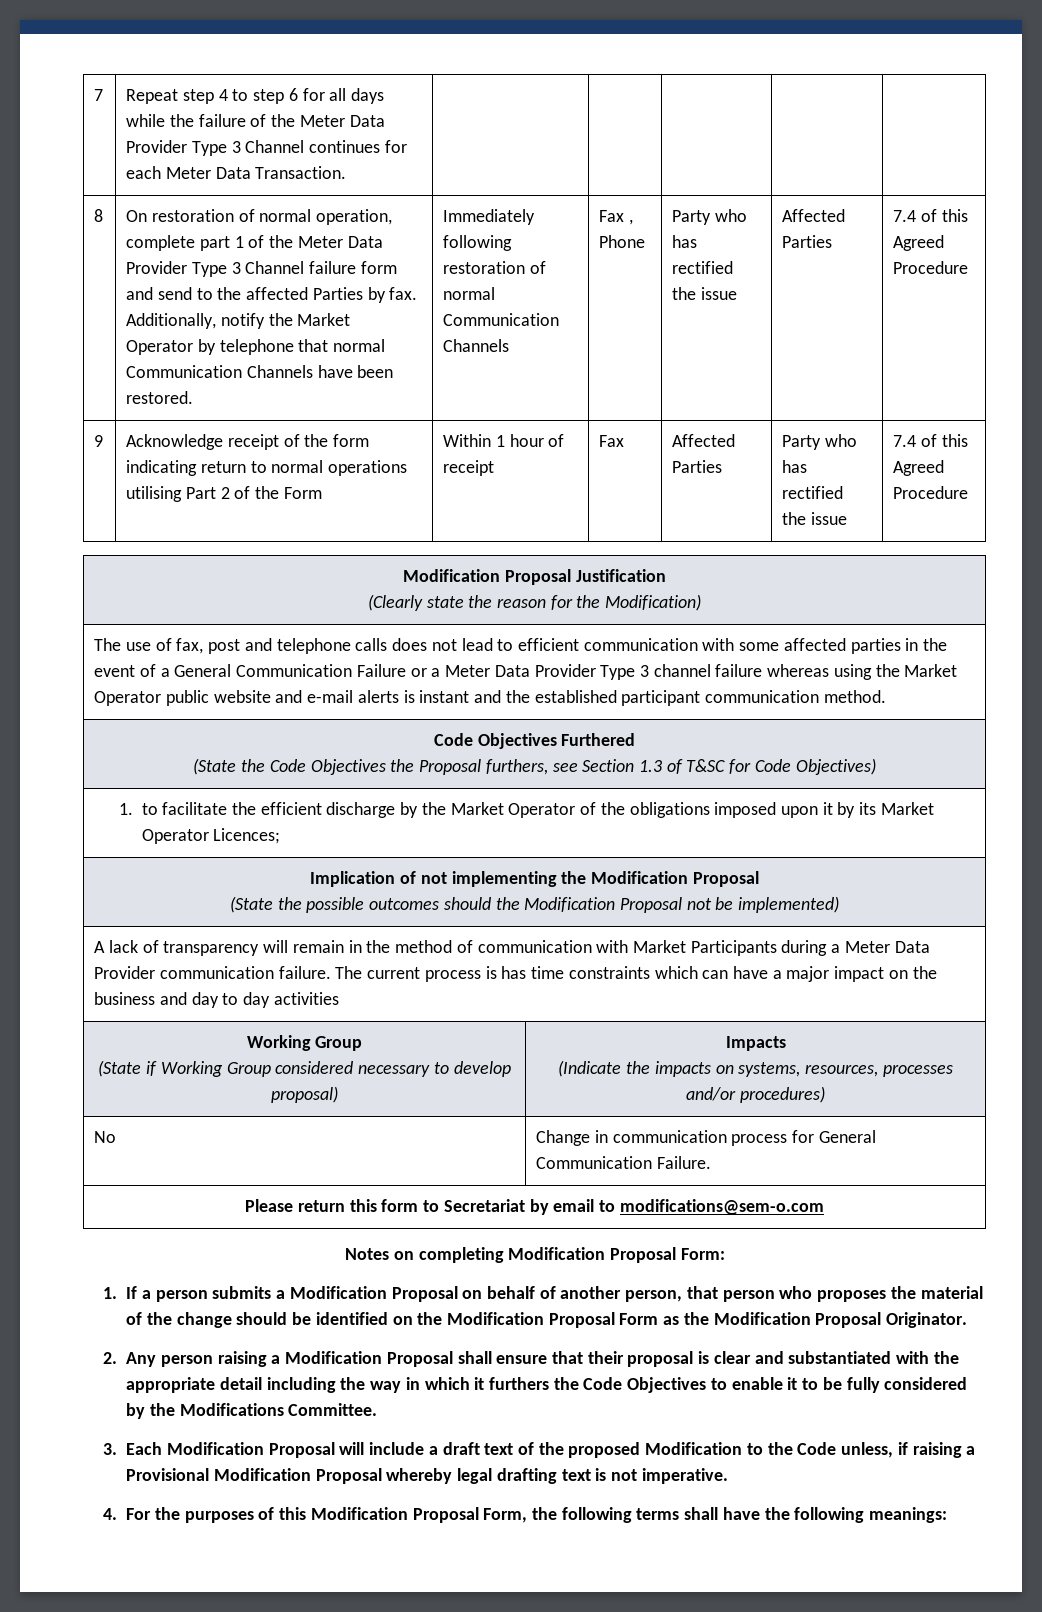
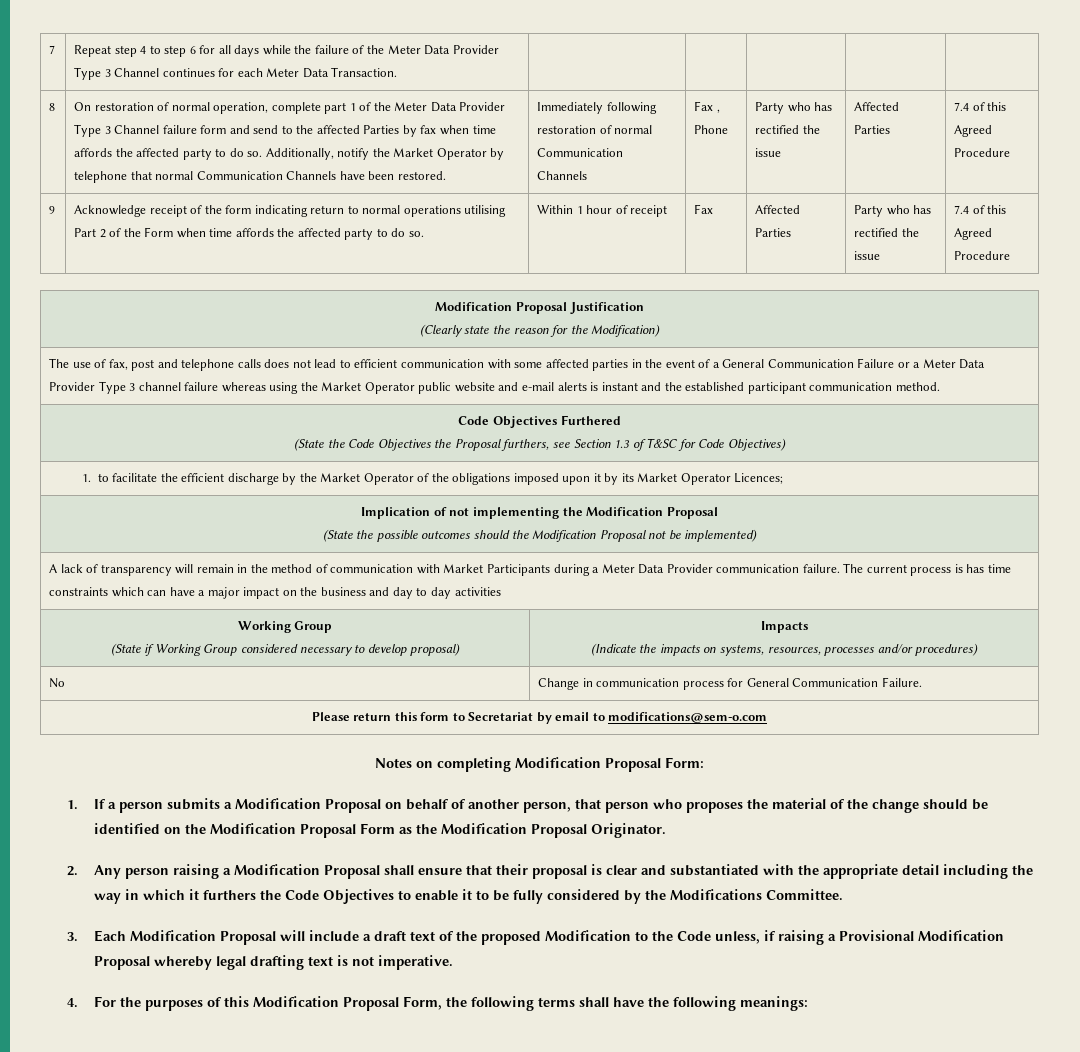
- On restoration of normal operation, complete part 1 of the Meter Data Provider Type 3 Channel failure form and send to the affected Parties by fax.
+ On restoration of normal operation, complete part 1 of the Meter Data Provider Type 3 Channel failure form and send to the affected Parties by fax when time affords the affected party to do so.
- Acknowledge receipt of the form indicating return to normal operations utilising Part 2 of the Form
+ Acknowledge receipt of the form indicating return to normal operations utilising Part 2 of the Form when time affords the affected party to do so.

